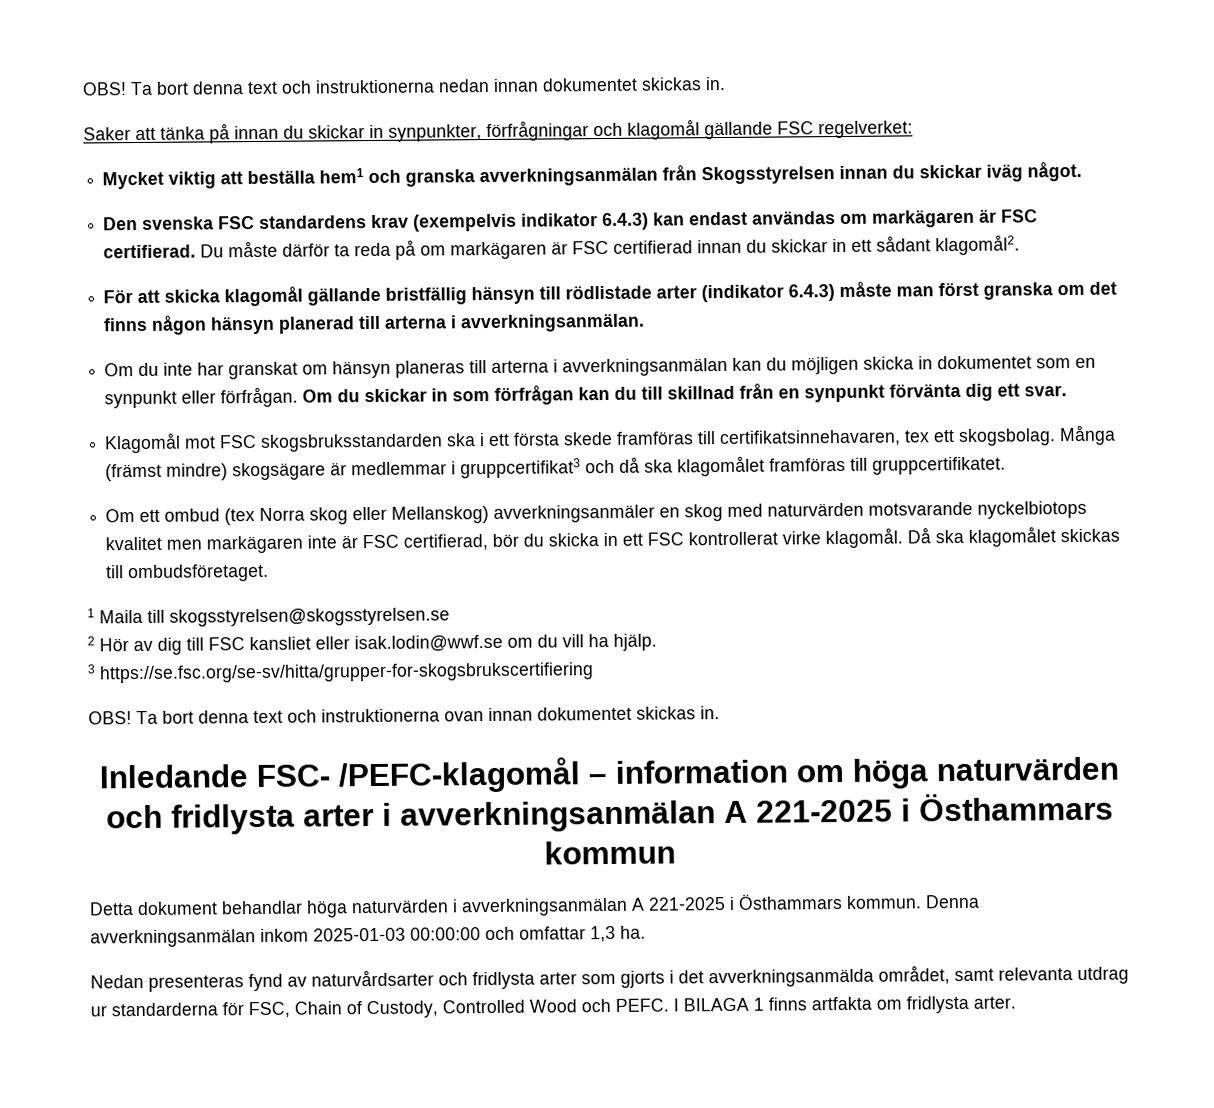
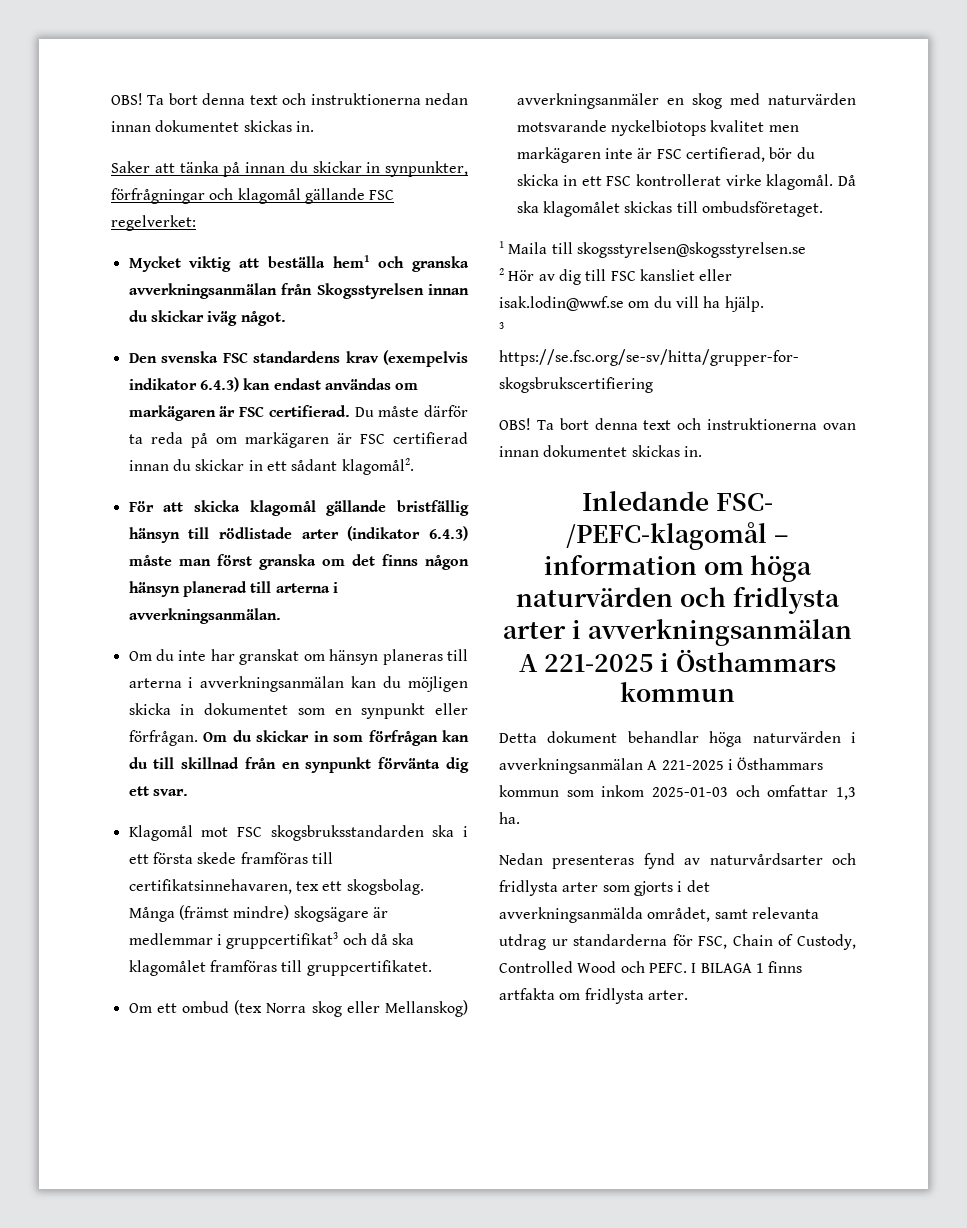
- Detta dokument behandlar höga naturvärden i avverkningsanmälan A 221-2025 i Östhammars kommun. Denna avverkningsanmälan inkom 2025-01-03 00:00:00 och omfattar 1,3 ha.
+ Detta dokument behandlar höga naturvärden i avverkningsanmälan A 221-2025 i Östhammars kommun som inkom 2025-01-03 och omfattar 1,3 ha.

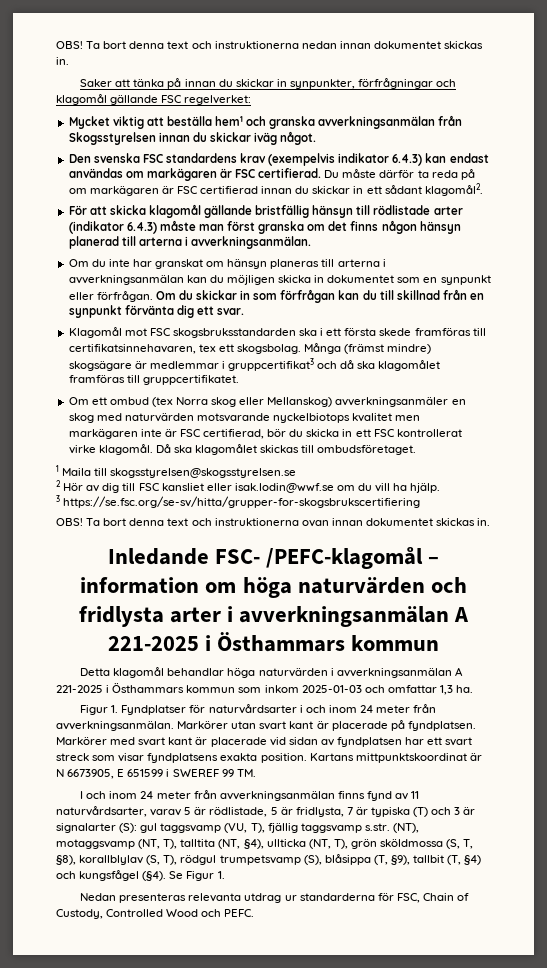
- Detta dokument behandlar höga naturvärden i avverkningsanmälan A 221-2025 i Östhammars kommun som inkom 2025-01-03 och omfattar 1,3 ha.
+ Detta klagomål behandlar höga naturvärden i avverkningsanmälan A 221-2025 i Östhammars kommun som inkom 2025-01-03 och omfattar 1,3 ha.
- Nedan presenteras fynd av naturvårdsarter och fridlysta arter som gjorts i det avverkningsanmälda området, samt relevanta utdrag ur standarderna för FSC, Chain of Custody, Controlled Wood och PEFC. I BILAGA 1 finns artfakta om fridlysta arter.
+ Figur 1. Fyndplatser för naturvårdsarter i och inom 24 meter från avverkningsanmälan. Markörer utan svart kant är placerade på fyndplatsen. Markörer med svart kant är placerade vid sidan av fyndplatsen har ett svart streck som visar fyndplatsens exakta position. Kartans mittpunktskoordinat är N 6673905, E 651599 i SWEREF 99 TM.
+ I och inom 24 meter från avverkningsanmälan finns fynd av 11 naturvårdsarter, varav 5 är rödlistade, 5 är fridlysta, 7 är typiska (T) och 3 är signalarter (S): gul taggsvamp (VU, T), fjällig taggsvamp s.str. (NT), motaggsvamp (NT, T), talltita (NT, §4), ullticka (NT, T), grön sköldmossa (S, T, §8), korallblylav (S, T), rödgul trumpetsvamp (S), blåsippa (T, §9), tallbit (T, §4) och kungsfågel (§4). Se Figur 1.
+ Nedan presenteras relevanta utdrag ur standarderna för FSC, Chain of Custody, Controlled Wood och PEFC.

